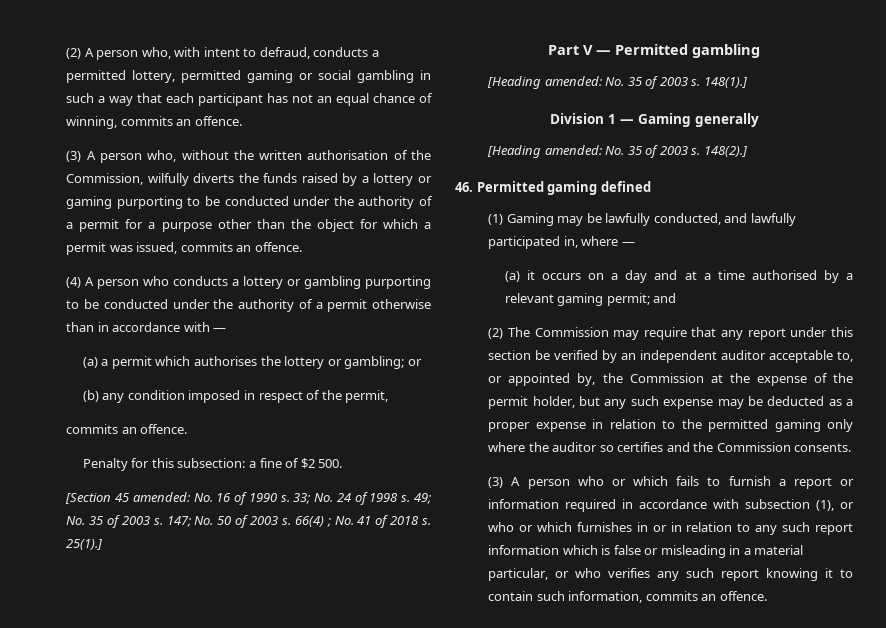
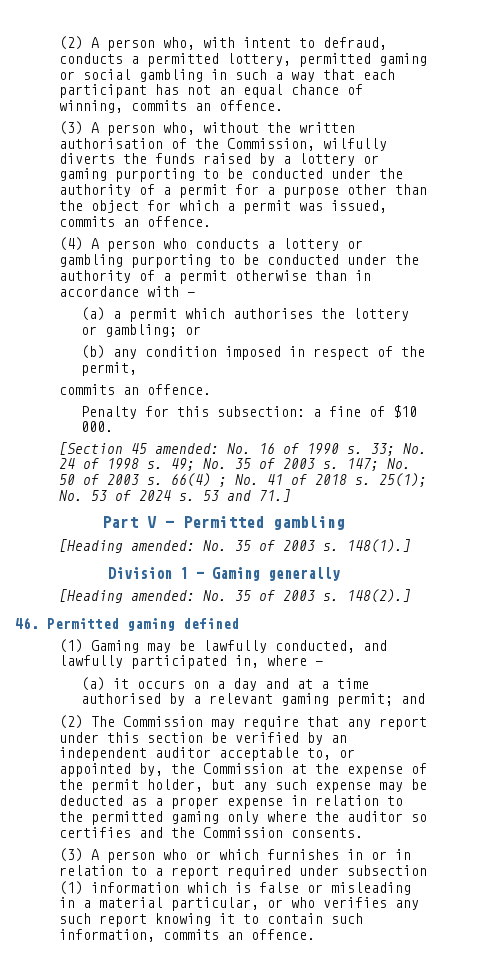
- Penalty for this subsection: a fine of $2 500.
+ Penalty for this subsection: a fine of $10 000.
- 25(1).]
+ 25(1); No. 53 of 2024 s. 53 and 71.]
- (3) A person who or which fails to furnish a report or information required in accordance with subsection (1), or who or which furnishes in or in relation to any such report information which is false or misleading in a material particular, or who verifies any such report knowing it to contain such information, commits an offence.
+ (3) A person who or which furnishes in or in relation to a report required under subsection (1) information which is false or misleading in a material particular, or who verifies any such report knowing it to contain such information, commits an offence.

